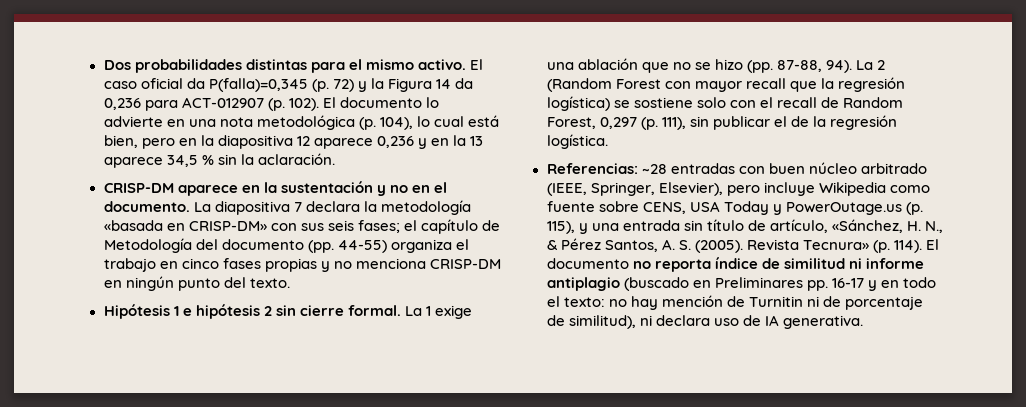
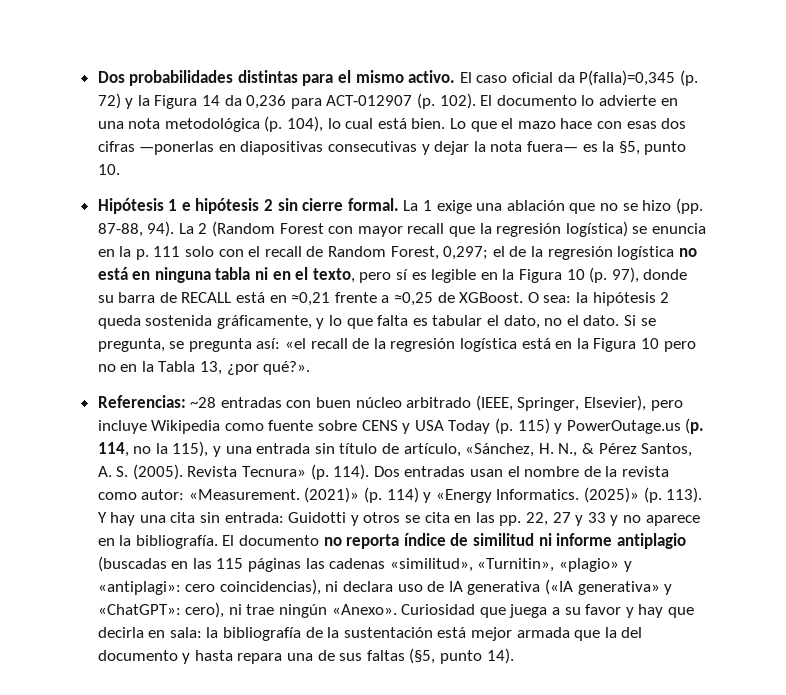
- El documento lo advierte en una nota metodológica (p. 104), lo cual está bien, pero en la diapositiva 12 aparece 0,236 y en la 13 aparece 34,5 % sin la aclaración.
- CRISP-DM aparece en la sustentación y no en el documento. La diapositiva 7 declara la metodología «basada en CRISP-DM» con sus seis fases; el capítulo de Metodología del documento (pp. 44-55) organiza el trabajo en cinco fases propias y no menciona CRISP-DM en ningún punto del texto.
+ El documento lo advierte en una nota metodológica (p. 104), lo cual está bien. Lo que el mazo hace con esas dos cifras —ponerlas en diapositivas consecutivas y dejar la nota fuera— es la §5, punto 10.
- La 2 (Random Forest con mayor recall que la regresión logística) se sostiene solo con el recall de Random Forest, 0,297 (p. 111), sin publicar el de la regresión logística.
+ La 2 (Random Forest con mayor recall que la regresión logística) se enuncia en la p. 111 solo con el recall de Random Forest, 0,297; el de la regresión logística no está en ninguna tabla ni en el texto, pero sí es legible en la Figura 10 (p. 97), donde su barra de RECALL está en ≈0,21 frente a ≈0,25 de XGBoost. O sea: la hipótesis 2 queda sostenida gráficamente, y lo que falta es tabular el dato, no el dato. Si se pregunta, se pregunta así: «el recall de la regresión logística está en la Figura 10 pero no en la Tabla 13, ¿por qué?».
- Referencias: ~28 entradas con buen núcleo arbitrado (IEEE, Springer, Elsevier), pero incluye Wikipedia como fuente sobre CENS, USA Today y PowerOutage.us (p. 115), y una entrada sin título de artículo, «Sánchez, H. N., & Pérez Santos, A. S. (2005).
+ Referencias: ~28 entradas con buen núcleo arbitrado (IEEE, Springer, Elsevier), pero incluye Wikipedia como fuente sobre CENS y USA Today (p. 115) y PowerOutage.us (p. 114, no la 115), y una entrada sin título de artículo, «Sánchez, H. N., & Pérez Santos, A. S. (2005).
+ Dos entradas usan el nombre de la revista como autor: «Measurement. (2021)» (p. 114) y «Energy Informatics. (2025)» (p. 113). Y hay una cita sin entrada: Guidotti y otros se cita en las pp. 22, 27 y 33 y no aparece en la bibliografía.
- El documento no reporta índice de similitud ni informe antiplagio (buscado en Preliminares pp. 16-17 y en todo el texto: no hay mención de Turnitin ni de porcentaje de similitud), ni declara uso de IA generativa.
+ El documento no reporta índice de similitud ni informe antiplagio (buscadas en las 115 páginas las cadenas «similitud», «Turnitin», «plagio» y «antiplagi»: cero coincidencias), ni declara uso de IA generativa («IA generativa» y «ChatGPT»: cero), ni trae ningún «Anexo». Curiosidad que juega a su favor y hay que decirla en sala: la bibliografía de la sustentación está mejor armada que la del documento y hasta repara una de sus faltas (§5, punto 14).

